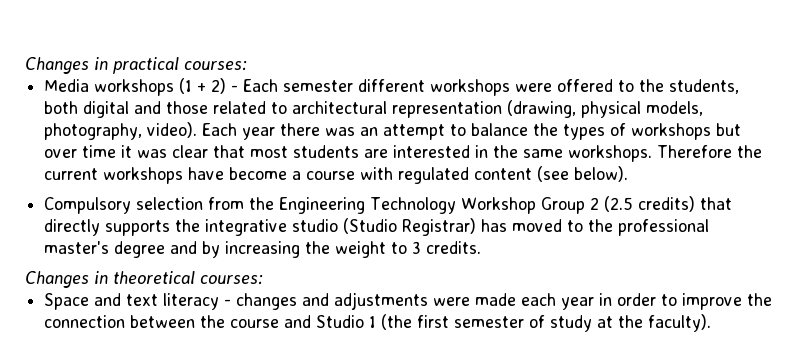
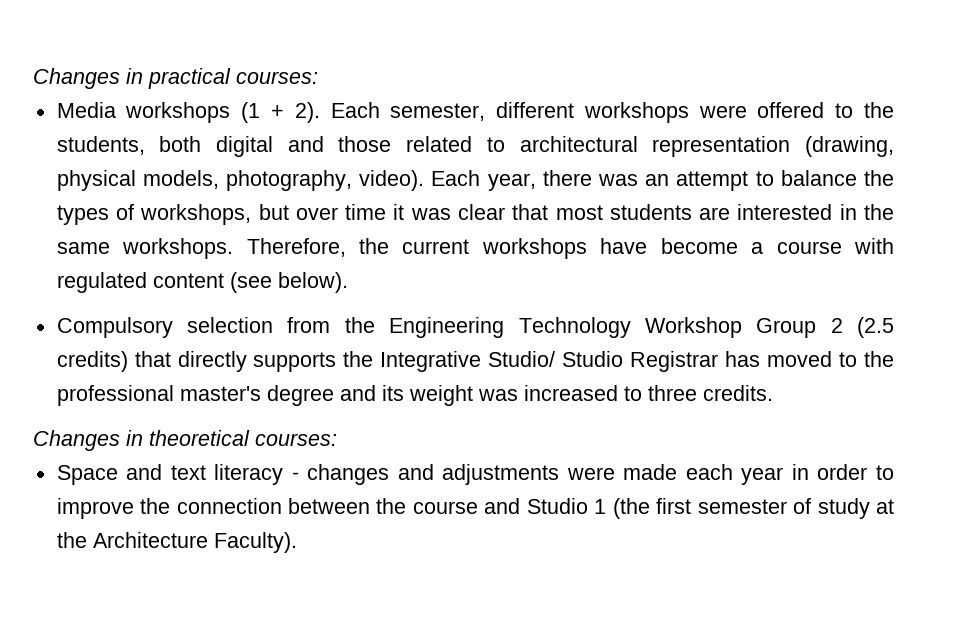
- Media workshops (1 + 2) - Each semester different workshops were offered to the students, both digital and those related to architectural representation (drawing, physical models, photography, video).
+ Media workshops (1 + 2). Each semester, different workshops were offered to the students, both digital and those related to architectural representation (drawing, physical models, photography, video).
- Each year there was an attempt to balance the types of workshops but over time it was clear that most students are interested in the same workshops.
+ Each year, there was an attempt to balance the types of workshops, but over time it was clear that most students are interested in the same workshops.
- Therefore the current workshops have become a course with regulated content (see below).
+ Therefore, the current workshops have become a course with regulated content (see below).
- Compulsory selection from the Engineering Technology Workshop Group 2 (2.5 credits) that directly supports the integrative studio (Studio Registrar) has moved to the professional master's degree and by increasing the weight to 3 credits.
+ Compulsory selection from the Engineering Technology Workshop Group 2 (2.5 credits) that directly supports the Integrative Studio/ Studio Registrar has moved to the professional master's degree and its weight was increased to three credits.
- Space and text literacy - changes and adjustments were made each year in order to improve the connection between the course and Studio 1 (the first semester of study at the faculty).
+ Space and text literacy - changes and adjustments were made each year in order to improve the connection between the course and Studio 1 (the first semester of study at the Architecture Faculty).

